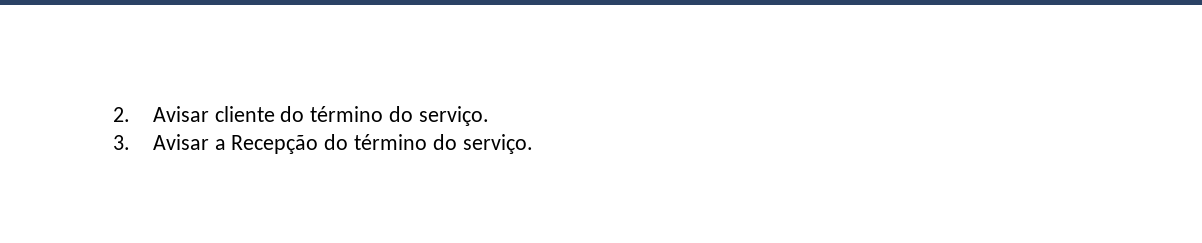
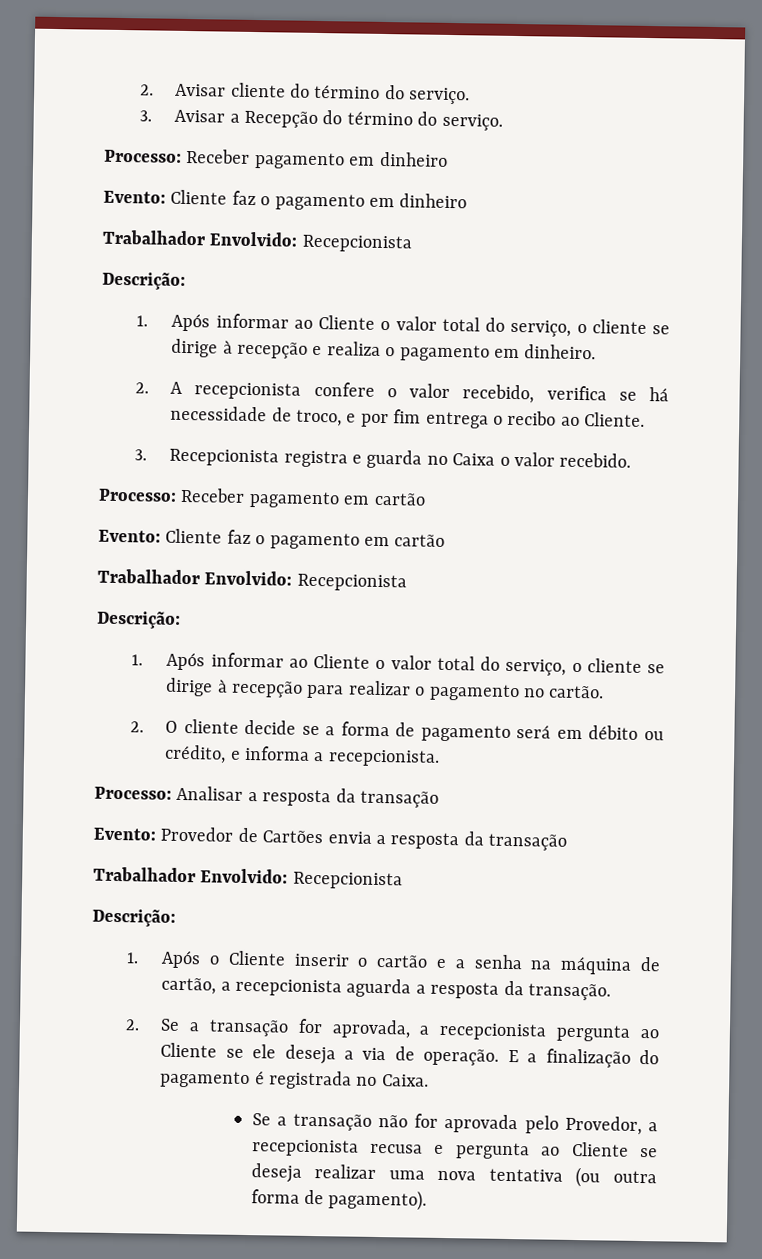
+ Processo: Receber pagamento em dinheiro
+ Evento: Cliente faz o pagamento em dinheiro
+ Trabalhador Envolvido: Recepcionista
+ Descrição:
+ 1. Após informar ao Cliente o valor total do serviço, o cliente se dirige à recepção e realiza o pagamento em dinheiro.
+ 2. A recepcionista confere o valor recebido, verifica se há necessidade de troco, e por fim entrega o recibo ao Cliente.
+ 3. Recepcionista registra e guarda no Caixa o valor recebido.
+ Processo: Receber pagamento em cartão
+ Evento: Cliente faz o pagamento em cartão
+ Trabalhador Envolvido: Recepcionista
+ Descrição:
+ 1. Após informar ao Cliente o valor total do serviço, o cliente se dirige à recepção para realizar o pagamento no cartão.
+ 2. O cliente decide se a forma de pagamento será em débito ou crédito, e informa a recepcionista.
+ Processo: Analisar a resposta da transação
+ Evento: Provedor de Cartões envia a resposta da transação
+ Trabalhador Envolvido: Recepcionista
+ Descrição:
+ 1. Após o Cliente inserir o cartão e a senha na máquina de cartão, a recepcionista aguarda a resposta da transação.
+ 2. Se a transação for aprovada, a recepcionista pergunta ao Cliente se ele deseja a via de operação. E a finalização do pagamento é registrada no Caixa.
+ Se a transação não for aprovada pelo Provedor, a recepcionista recusa e pergunta ao Cliente se deseja realizar uma nova tentativa (ou outra forma de pagamento).

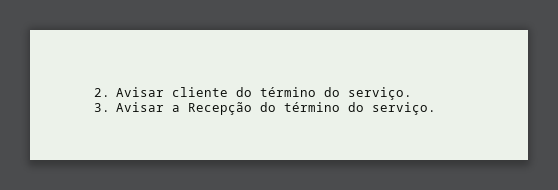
- Processo: Receber pagamento em dinheiro
- Evento: Cliente faz o pagamento em dinheiro
- Trabalhador Envolvido: Recepcionista
- Descrição:
- 1. Após informar ao Cliente o valor total do serviço, o cliente se dirige à recepção e realiza o pagamento em dinheiro.
- 2. A recepcionista confere o valor recebido, verifica se há necessidade de troco, e por fim entrega o recibo ao Cliente.
- 3. Recepcionista registra e guarda no Caixa o valor recebido.
- Processo: Receber pagamento em cartão
- Evento: Cliente faz o pagamento em cartão
- Trabalhador Envolvido: Recepcionista
- Descrição:
- 1. Após informar ao Cliente o valor total do serviço, o cliente se dirige à recepção para realizar o pagamento no cartão.
- 2. O cliente decide se a forma de pagamento será em débito ou crédito, e informa a recepcionista.
- Processo: Analisar a resposta da transação
- Evento: Provedor de Cartões envia a resposta da transação
- Trabalhador Envolvido: Recepcionista
- Descrição:
- 1. Após o Cliente inserir o cartão e a senha na máquina de cartão, a recepcionista aguarda a resposta da transação.
- 2. Se a transação for aprovada, a recepcionista pergunta ao Cliente se ele deseja a via de operação. E a finalização do pagamento é registrada no Caixa.
- Se a transação não for aprovada pelo Provedor, a recepcionista recusa e pergunta ao Cliente se deseja realizar uma nova tentativa (ou outra forma de pagamento).

